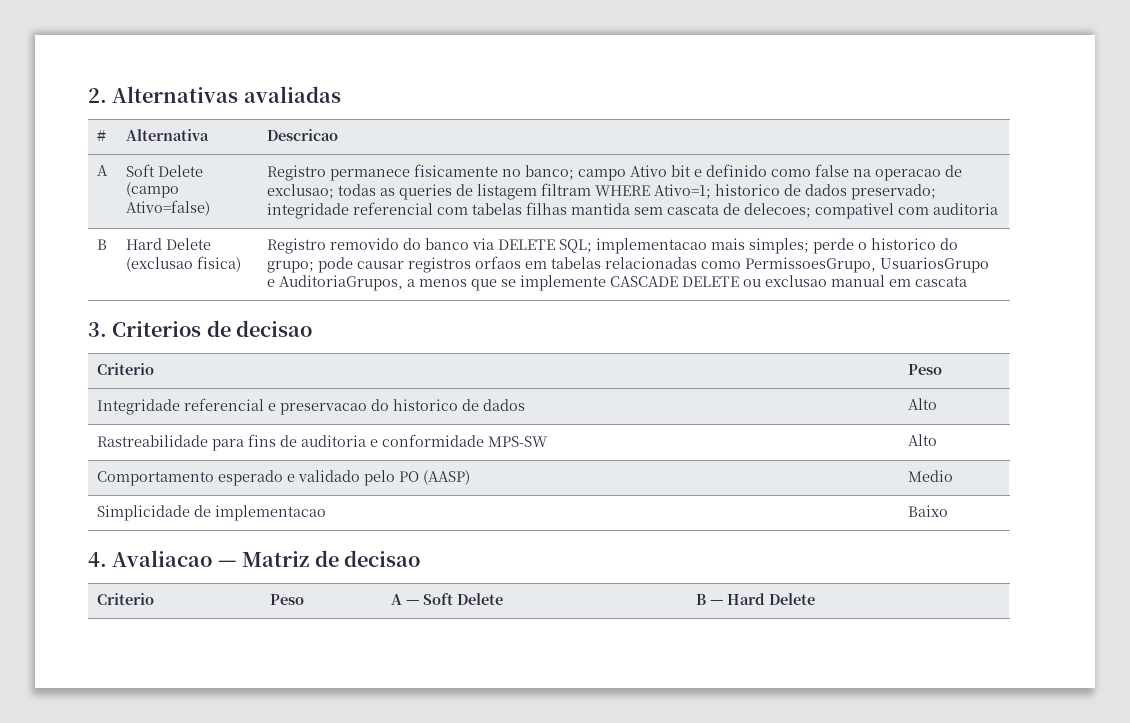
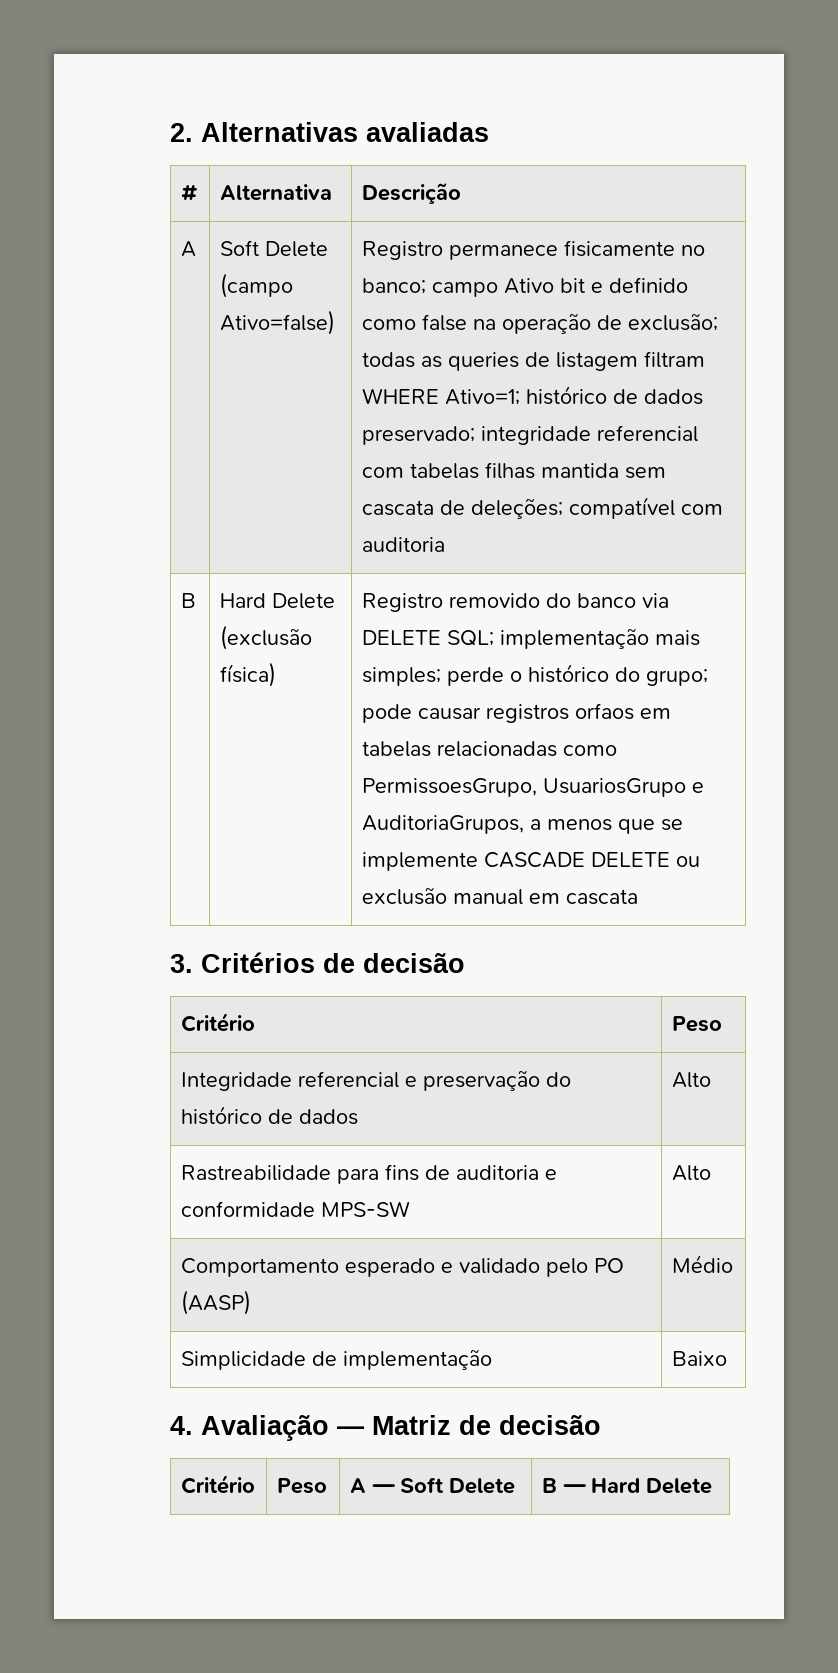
- # | Alternativa | Descricao
+ # | Alternativa | Descrição
- Registro permanece fisicamente no banco; campo Ativo bit e definido como false na operacao de exclusao; todas as queries de listagem filtram WHERE Ativo=1; historico de dados preservado; integridade referencial com tabelas filhas mantida sem cascata de delecoes; compativel com auditoria
+ Registro permanece fisicamente no banco; campo Ativo bit e definido como false na operação de exclusão; todas as queries de listagem filtram WHERE Ativo=1; histórico de dados preservado; integridade referencial com tabelas filhas mantida sem cascata de deleções; compatível com auditoria
- Hard Delete (exclusao fisica)
+ Hard Delete (exclusão física)
- Registro removido do banco via DELETE SQL; implementacao mais simples; perde o historico do grupo; pode causar registros orfaos em tabelas relacionadas como PermissoesGrupo, UsuariosGrupo e AuditoriaGrupos, a menos que se implemente CASCADE DELETE ou exclusao manual em cascata
+ Registro removido do banco via DELETE SQL; implementação mais simples; perde o histórico do grupo; pode causar registros orfaos em tabelas relacionadas como PermissoesGrupo, UsuariosGrupo e AuditoriaGrupos, a menos que se implemente CASCADE DELETE ou exclusão manual em cascata
- 3. Criterios de decisao
- Criterio | Peso
+ 3. Critérios de decisão
+ Critério | Peso
- Integridade referencial e preservacao do historico de dados | Alto
+ Integridade referencial e preservação do histórico de dados | Alto
- Comportamento esperado e validado pelo PO (AASP) | Medio
+ Comportamento esperado e validado pelo PO (AASP) | Médio
- Simplicidade de implementacao | Baixo
+ Simplicidade de implementação | Baixo
- 4. Avaliacao — Matriz de decisao
- Criterio | Peso | A — Soft Delete | B — Hard Delete
+ 4. Avaliação — Matriz de decisão
+ Critério | Peso | A — Soft Delete | B — Hard Delete

